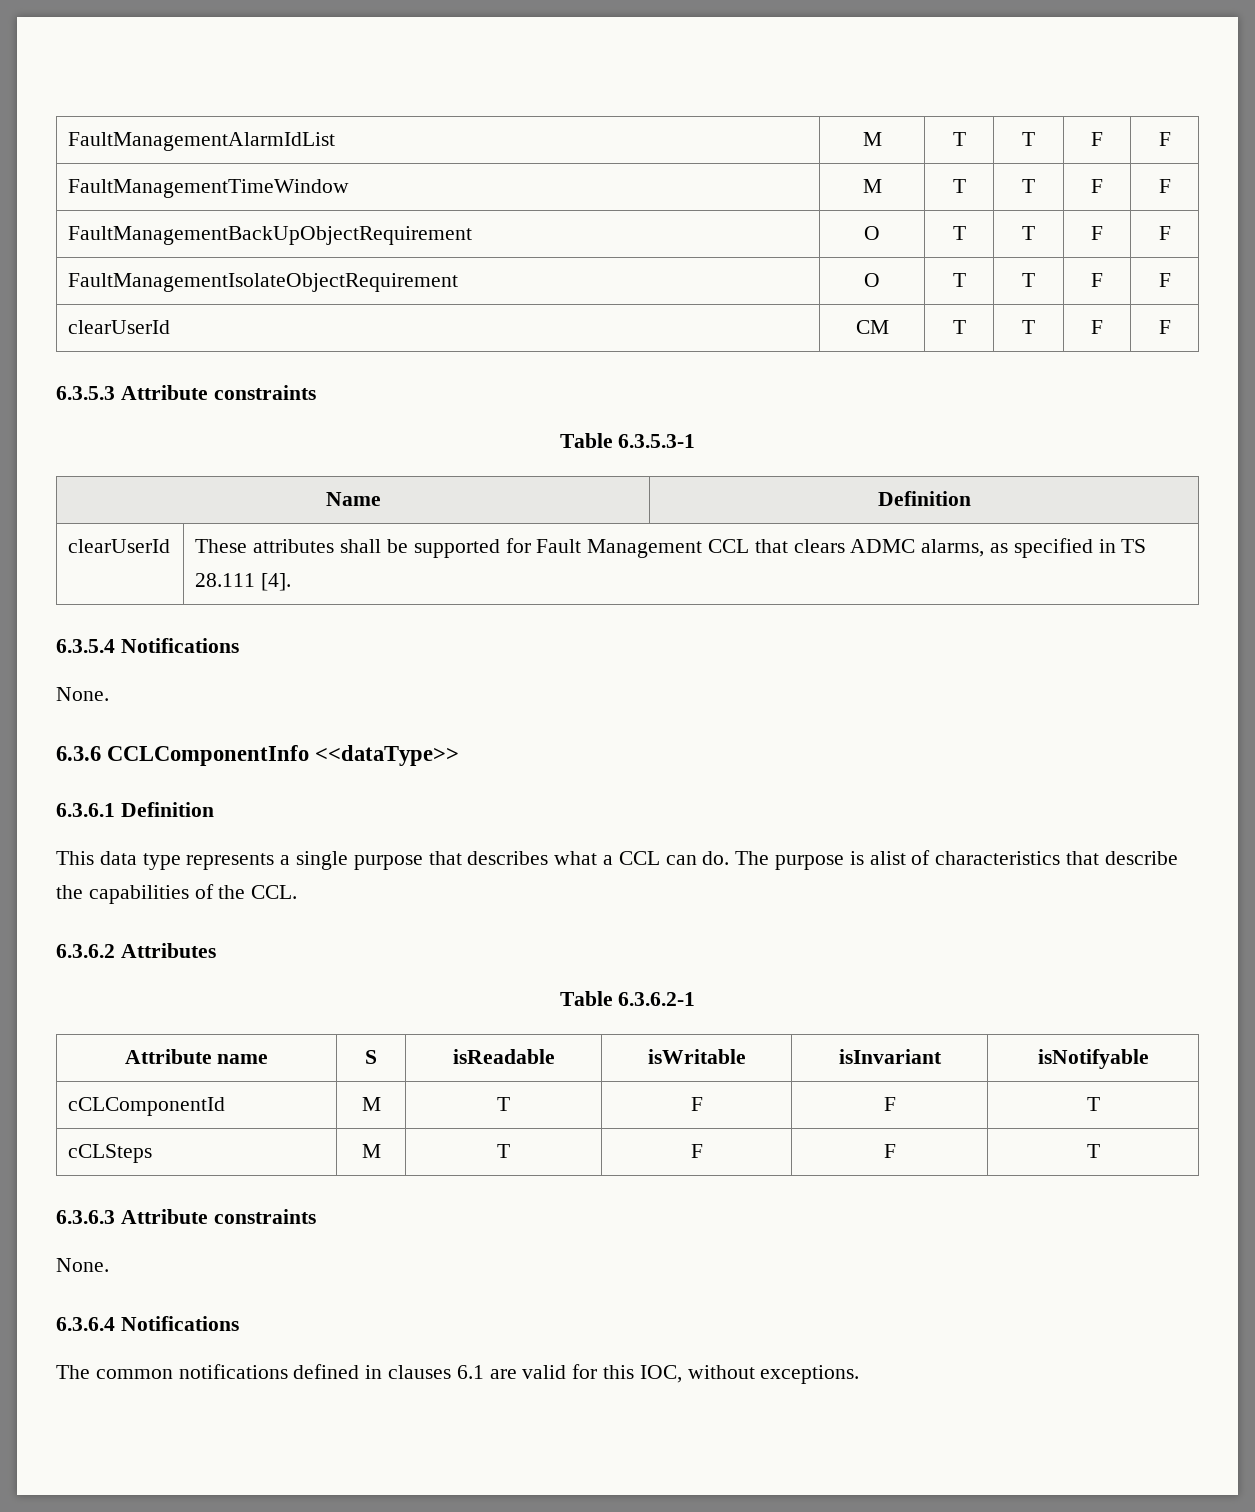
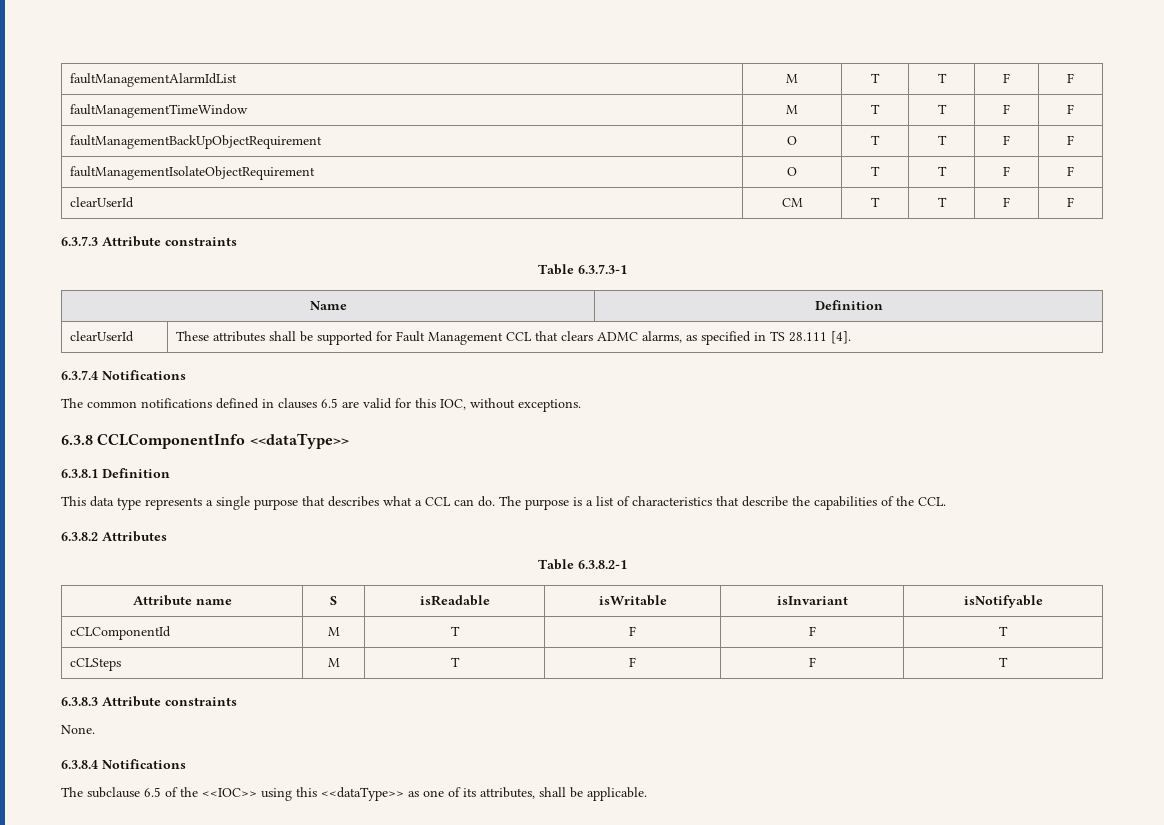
- FaultManagementAlarmIdList | M | T | T | F | F
- FaultManagementTimeWindow | M | T | T | F | F
- FaultManagementBackUpObjectRequirement | O | T | T | F | F
- FaultManagementIsolateObjectRequirement | O | T | T | F | F
+ faultManagementAlarmIdList | M | T | T | F | F
+ faultManagementTimeWindow | M | T | T | F | F
+ faultManagementBackUpObjectRequirement | O | T | T | F | F
+ faultManagementIsolateObjectRequirement | O | T | T | F | F
- 6.3.5.3 Attribute constraints
+ 6.3.7.3 Attribute constraints
- Table 6.3.5.3-1
+ Table 6.3.7.3-1
- 6.3.5.4 Notifications
- None.
- 6.3.6 CCLComponentInfo <<dataType>>
+ 6.3.7.4 Notifications
+ The common notifications defined in clauses 6.5 are valid for this IOC, without exceptions.
+ 6.3.8 CCLComponentInfo <<dataType>>
- 6.3.6.1 Definition
+ 6.3.8.1 Definition
- The purpose is alist of characteristics that describe the capabilities of the CCL.
+ The purpose is a list of characteristics that describe the capabilities of the CCL.
- 6.3.6.2 Attributes
+ 6.3.8.2 Attributes
- Table 6.3.6.2-1
+ Table 6.3.8.2-1
- 6.3.6.3 Attribute constraints
+ 6.3.8.3 Attribute constraints
- 6.3.6.4 Notifications
- The common notifications defined in clauses 6.1 are valid for this IOC, without exceptions.
+ 6.3.8.4 Notifications
+ The subclause 6.5 of the <<IOC>> using this <<dataType>> as one of its attributes, shall be applicable.

